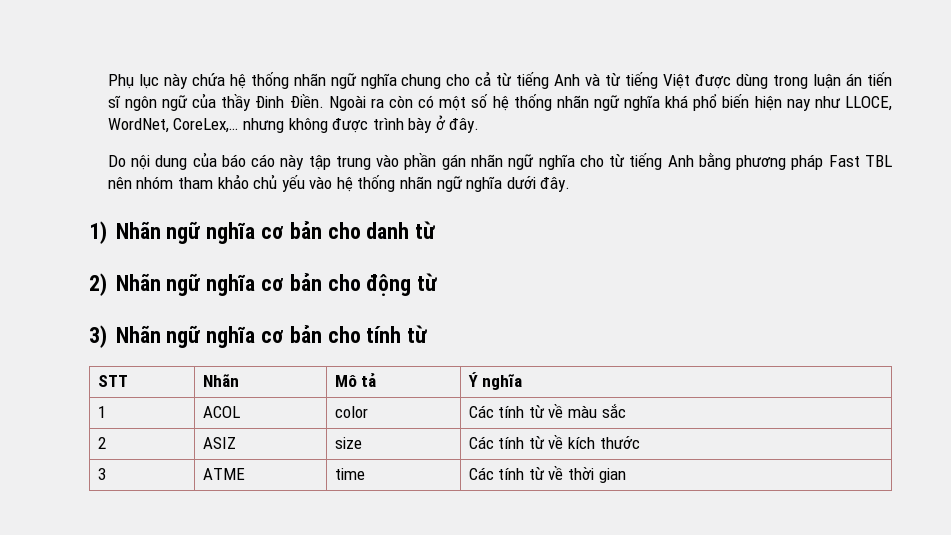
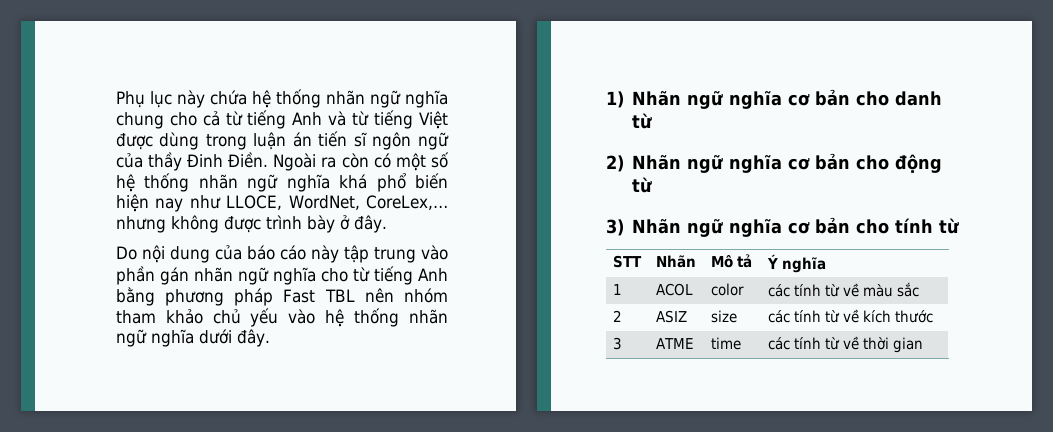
- 1 | ACOL | color | Các tính từ về màu sắc
+ 1 | ACOL | color | các tính từ về màu sắc
- 2 | ASIZ | size | Các tính từ về kích thước
+ 2 | ASIZ | size | các tính từ về kích thước
- 3 | ATME | time | Các tính từ về thời gian
+ 3 | ATME | time | các tính từ về thời gian

